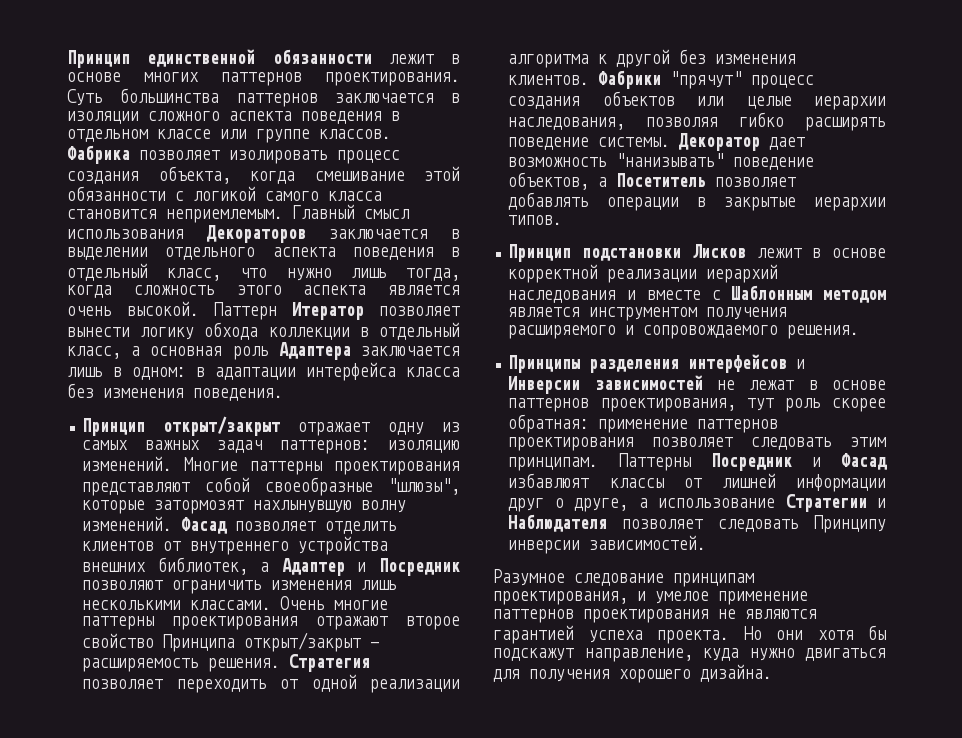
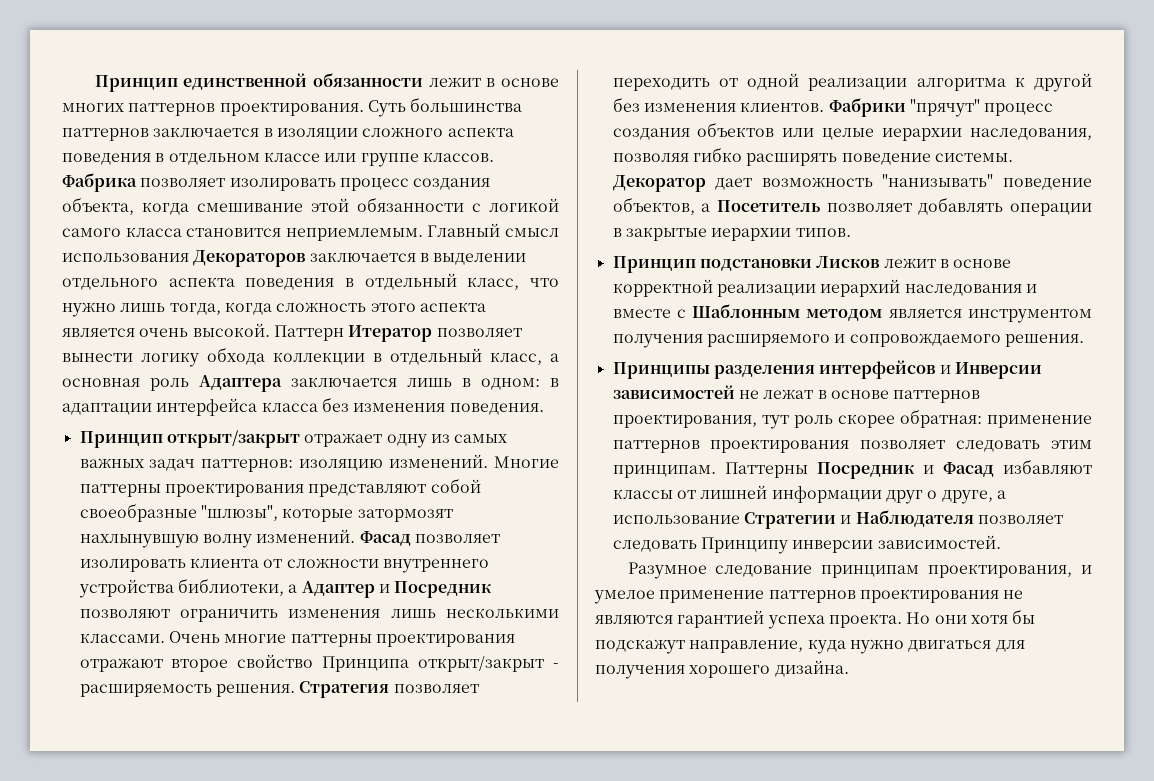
- Фасад позволяет отделить клиентов от внутреннего устройства внешних библиотек, а Адаптер и Посредник позволяют ограничить изменения лишь несколькими классами.
+ Фасад позволяет изолировать клиента от сложности внутреннего устройства библиотеки, а Адаптер и Посредник позволяют ограничить изменения лишь несколькими классами.
- Паттерны Посредник и Фасад избавлюят классы от лишней информации друг о друге, а использование Стратегии и Наблюдателя позволяет следовать Принципу инверсии зависимостей.
+ Паттерны Посредник и Фасад избавляют классы от лишней информации друг о друге, а использование Стратегии и Наблюдателя позволяет следовать Принципу инверсии зависимостей.

